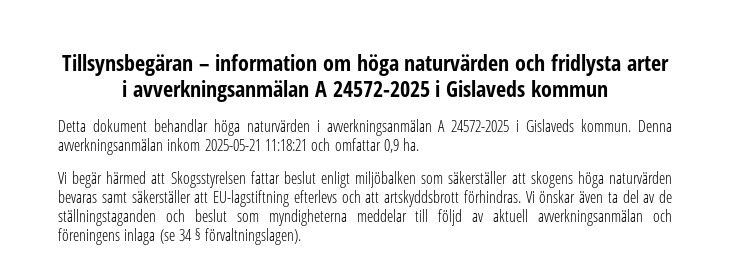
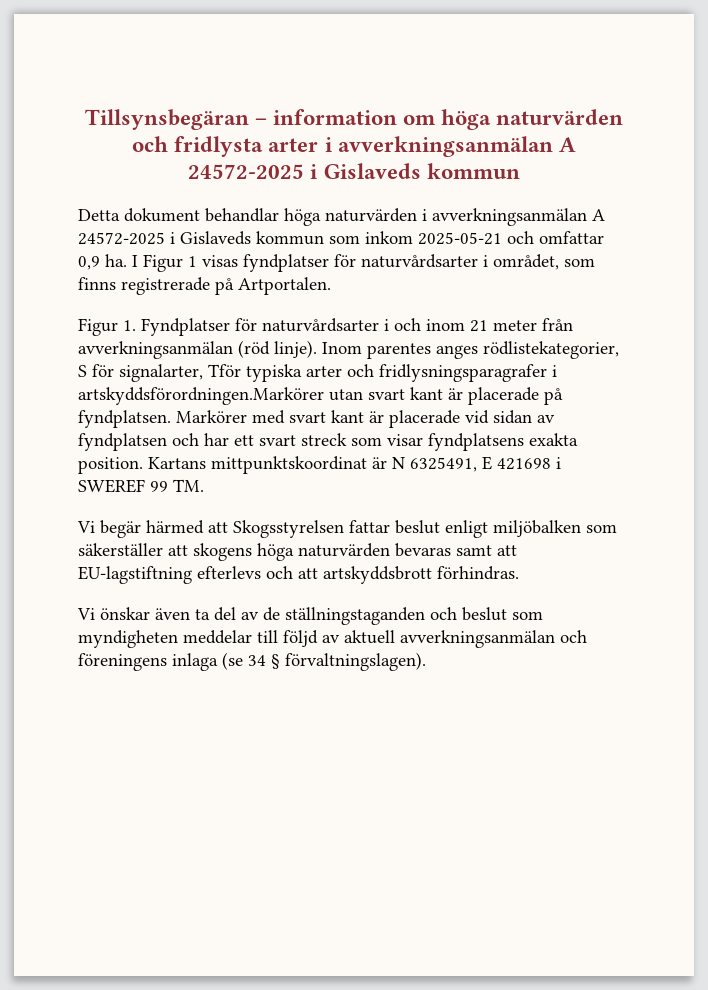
- Detta dokument behandlar höga naturvärden i avverkningsanmälan A 24572-2025 i Gislaveds kommun. Denna avverkningsanmälan inkom 2025-05-21 11:18:21 och omfattar 0,9 ha.
+ Detta dokument behandlar höga naturvärden i avverkningsanmälan A 24572-2025 i Gislaveds kommun som inkom 2025-05-21 och omfattar 0,9 ha. I Figur 1 visas fyndplatser för naturvårdsarter i området, som finns registrerade på Artportalen.
+ Figur 1. Fyndplatser för naturvårdsarter i och inom 21 meter från avverkningsanmälan (röd linje). Inom parentes anges rödlistekategorier, S för signalarter, Tför typiska arter och fridlysningsparagrafer i artskyddsförordningen.Markörer utan svart kant är placerade på fyndplatsen. Markörer med svart kant är placerade vid sidan av fyndplatsen och har ett svart streck som visar fyndplatsens exakta position. Kartans mittpunktskoordinat är N 6325491, E 421698 i SWEREF 99 TM.
- Vi begär härmed att Skogsstyrelsen fattar beslut enligt miljöbalken som säkerställer att skogens höga naturvärden bevaras samt säkerställer att EU-lagstiftning efterlevs och att artskyddsbrott förhindras. Vi önskar även ta del av de ställningstaganden och beslut som myndigheterna meddelar till följd av aktuell avverkningsanmälan och föreningens inlaga (se 34 § förvaltningslagen).
+ Vi begär härmed att Skogsstyrelsen fattar beslut enligt miljöbalken som säkerställer att skogens höga naturvärden bevaras samt att EU-lagstiftning efterlevs och att artskyddsbrott förhindras.
+ Vi önskar även ta del av de ställningstaganden och beslut som myndigheten meddelar till följd av aktuell avverkningsanmälan och föreningens inlaga (se 34 § förvaltningslagen).

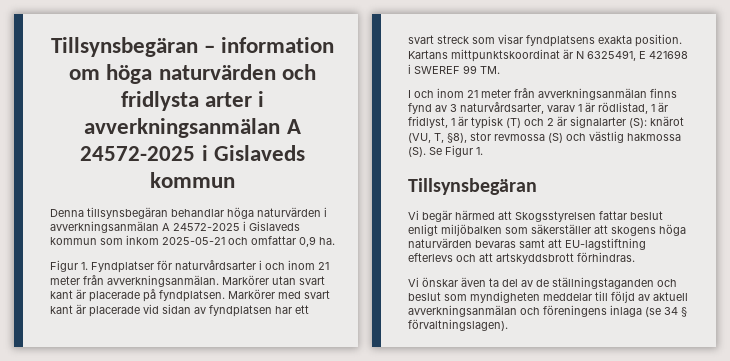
- Detta dokument behandlar höga naturvärden i avverkningsanmälan A 24572-2025 i Gislaveds kommun som inkom 2025-05-21 och omfattar 0,9 ha. I Figur 1 visas fyndplatser för naturvårdsarter i området, som finns registrerade på Artportalen.
+ Denna tillsynsbegäran behandlar höga naturvärden i avverkningsanmälan A 24572-2025 i Gislaveds kommun som inkom 2025-05-21 och omfattar 0,9 ha.
- Figur 1. Fyndplatser för naturvårdsarter i och inom 21 meter från avverkningsanmälan (röd linje). Inom parentes anges rödlistekategorier, S för signalarter, Tför typiska arter och fridlysningsparagrafer i artskyddsförordningen.Markörer utan svart kant är placerade på fyndplatsen.
+ Figur 1. Fyndplatser för naturvårdsarter i och inom 21 meter från avverkningsanmälan. Markörer utan svart kant är placerade på fyndplatsen.
- Markörer med svart kant är placerade vid sidan av fyndplatsen och har ett svart streck som visar fyndplatsens exakta position.
+ Markörer med svart kant är placerade vid sidan av fyndplatsen har ett svart streck som visar fyndplatsens exakta position.
+ I och inom 21 meter från avverkningsanmälan finns fynd av 3 naturvårdsarter, varav 1 är rödlistad, 1 är fridlyst, 1 är typisk (T) och 2 är signalarter (S): knärot (VU, T, §8), stor revmossa (S) och västlig hakmossa (S). Se Figur 1.
+ Tillsynsbegäran

